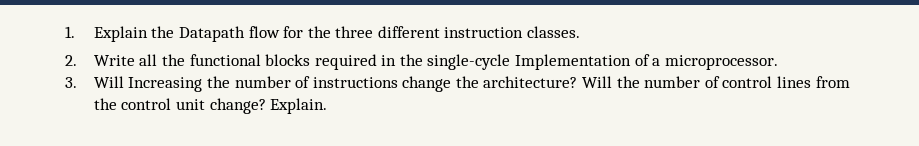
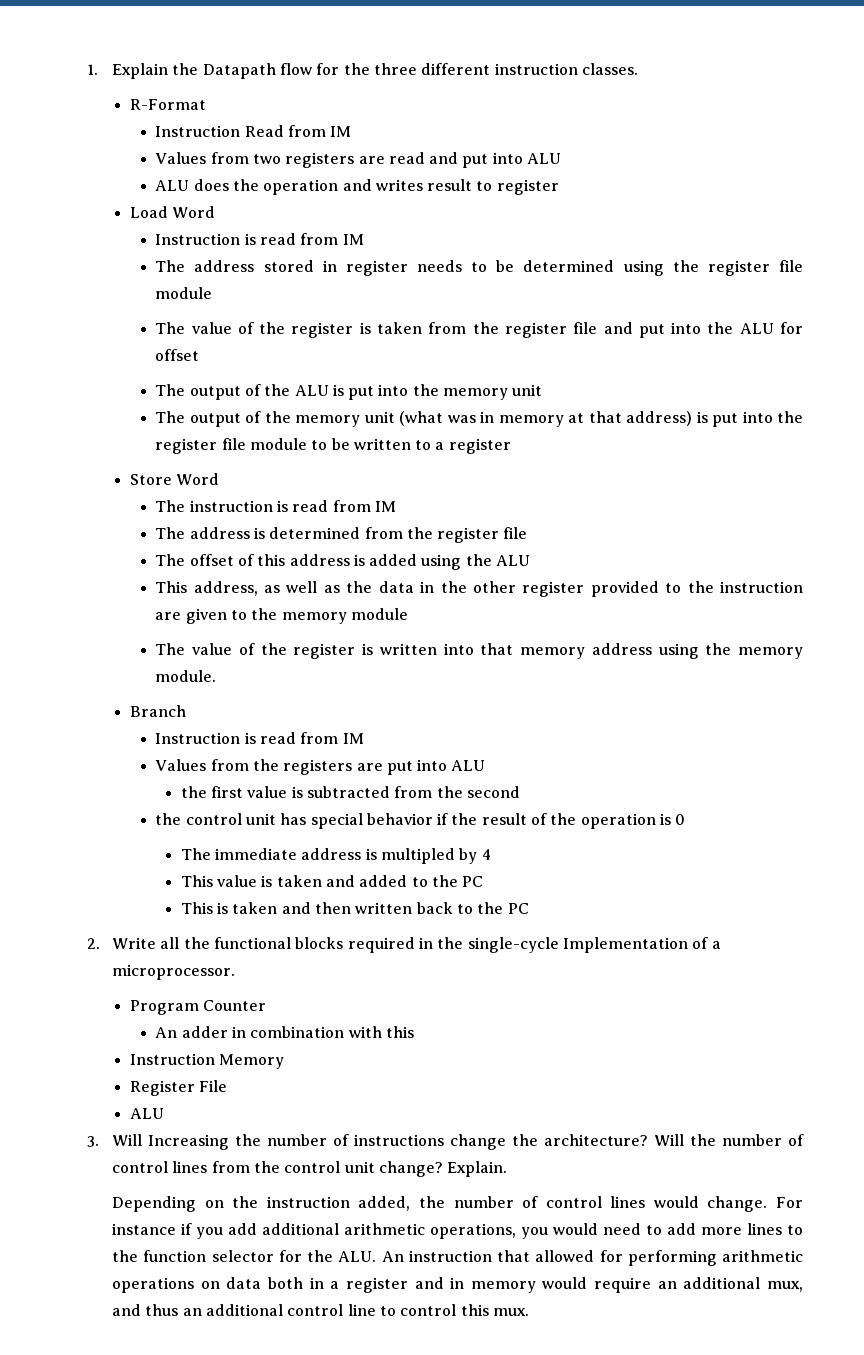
+ R-Format
+ Instruction Read from IM
+ Values from two registers are read and put into ALU
+ ALU does the operation and writes result to register
+ Load Word
+ Instruction is read from IM
+ The address stored in register needs to be determined using the register file module
+ The value of the register is taken from the register file and put into the ALU for offset
+ The output of the ALU is put into the memory unit
+ The output of the memory unit (what was in memory at that address) is put into the register file module to be written to a register
+ Store Word
+ The instruction is read from IM
+ The address is determined from the register file
+ The offset of this address is added using the ALU
+ This address, as well as the data in the other register provided to the instruction are given to the memory module
+ The value of the register is written into that memory address using the memory module.
+ Branch
+ Instruction is read from IM
+ Values from the registers are put into ALU
+ the first value is subtracted from the second
+ the control unit has special behavior if the result of the operation is 0
+ The immediate address is multipled by 4
+ This value is taken and added to the PC
+ This is taken and then written back to the PC
+ Program Counter
+ An adder in combination with this
+ Instruction Memory
+ Register File
+ ALU
+ Depending on the instruction added, the number of control lines would change. For instance if you add additional arithmetic operations, you would need to add more lines to the function selector for the ALU. An instruction that allowed for performing arithmetic operations on data both in a register and in memory would require an additional mux, and thus an additional control line to control this mux.

